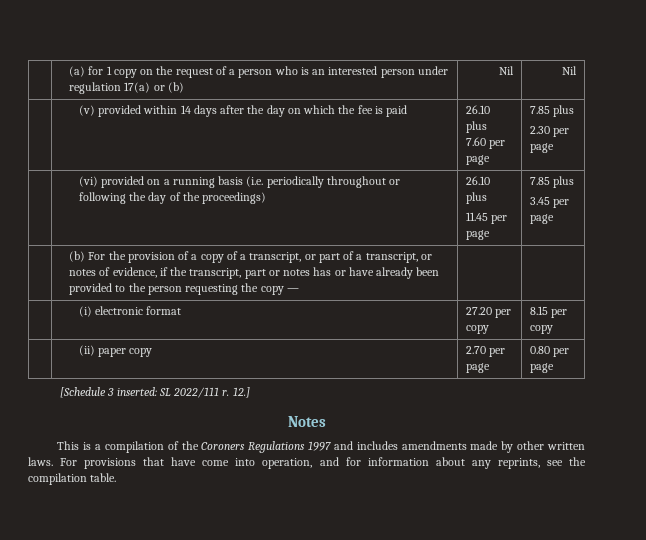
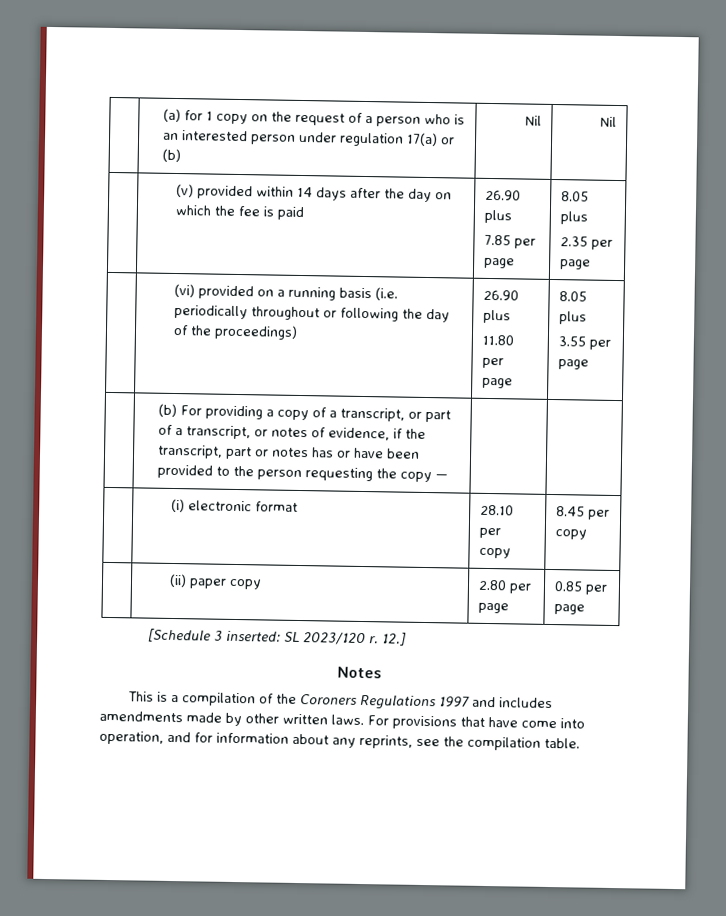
- | (v) provided within 14 days after the day on which the fee is paid | 26.10 plus
- 7.60 per page | 7.85 plus
- 2.30 per page
+ | (v) provided within 14 days after the day on which the fee is paid | 26.90 plus
+ 7.85 per page | 8.05 plus
+ 2.35 per page
- | (vi) provided on a running basis (i.e. periodically throughout or following the day of the proceedings) | 26.10 plus
- 11.45 per page | 7.85 plus
- 3.45 per page
+ | (vi) provided on a running basis (i.e. periodically throughout or following the day of the proceedings) | 26.90 plus
+ 11.80 per page | 8.05 plus
+ 3.55 per page
- | (b) For the provision of a copy of a transcript, or part of a transcript, or notes of evidence, if the transcript, part or notes has or have already been provided to the person requesting the copy — | |
+ | (b) For providing a copy of a transcript, or part of a transcript, or notes of evidence, if the transcript, part or notes has or have been provided to the person requesting the copy — | |
- | (i) electronic format | 27.20 per copy | 8.15 per copy
+ | (i) electronic format | 28.10 per copy | 8.45 per copy
- | (ii) paper copy | 2.70 per page | 0.80 per page
+ | (ii) paper copy | 2.80 per page | 0.85 per page
- [Schedule 3 inserted: SL 2022/111 r.
+ [Schedule 3 inserted: SL 2023/120 r.

